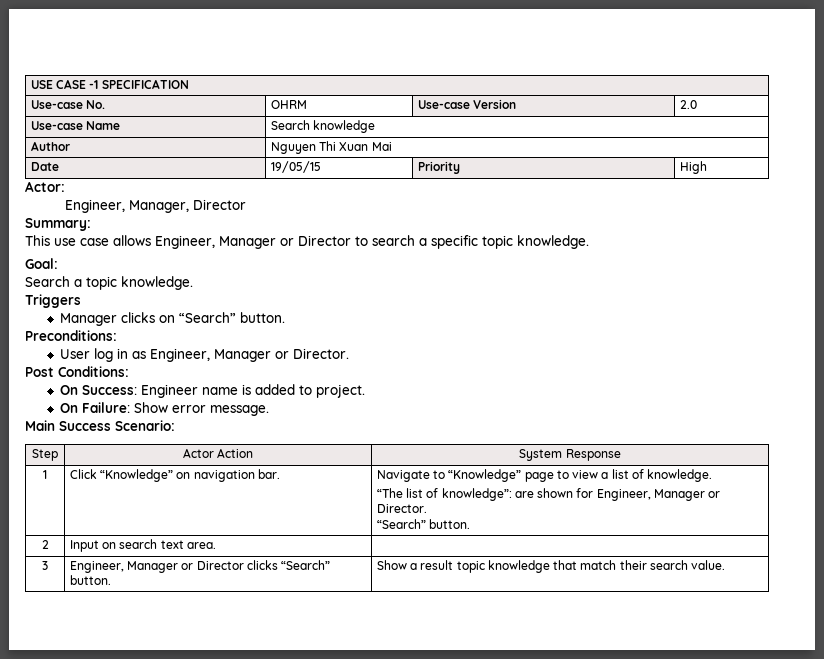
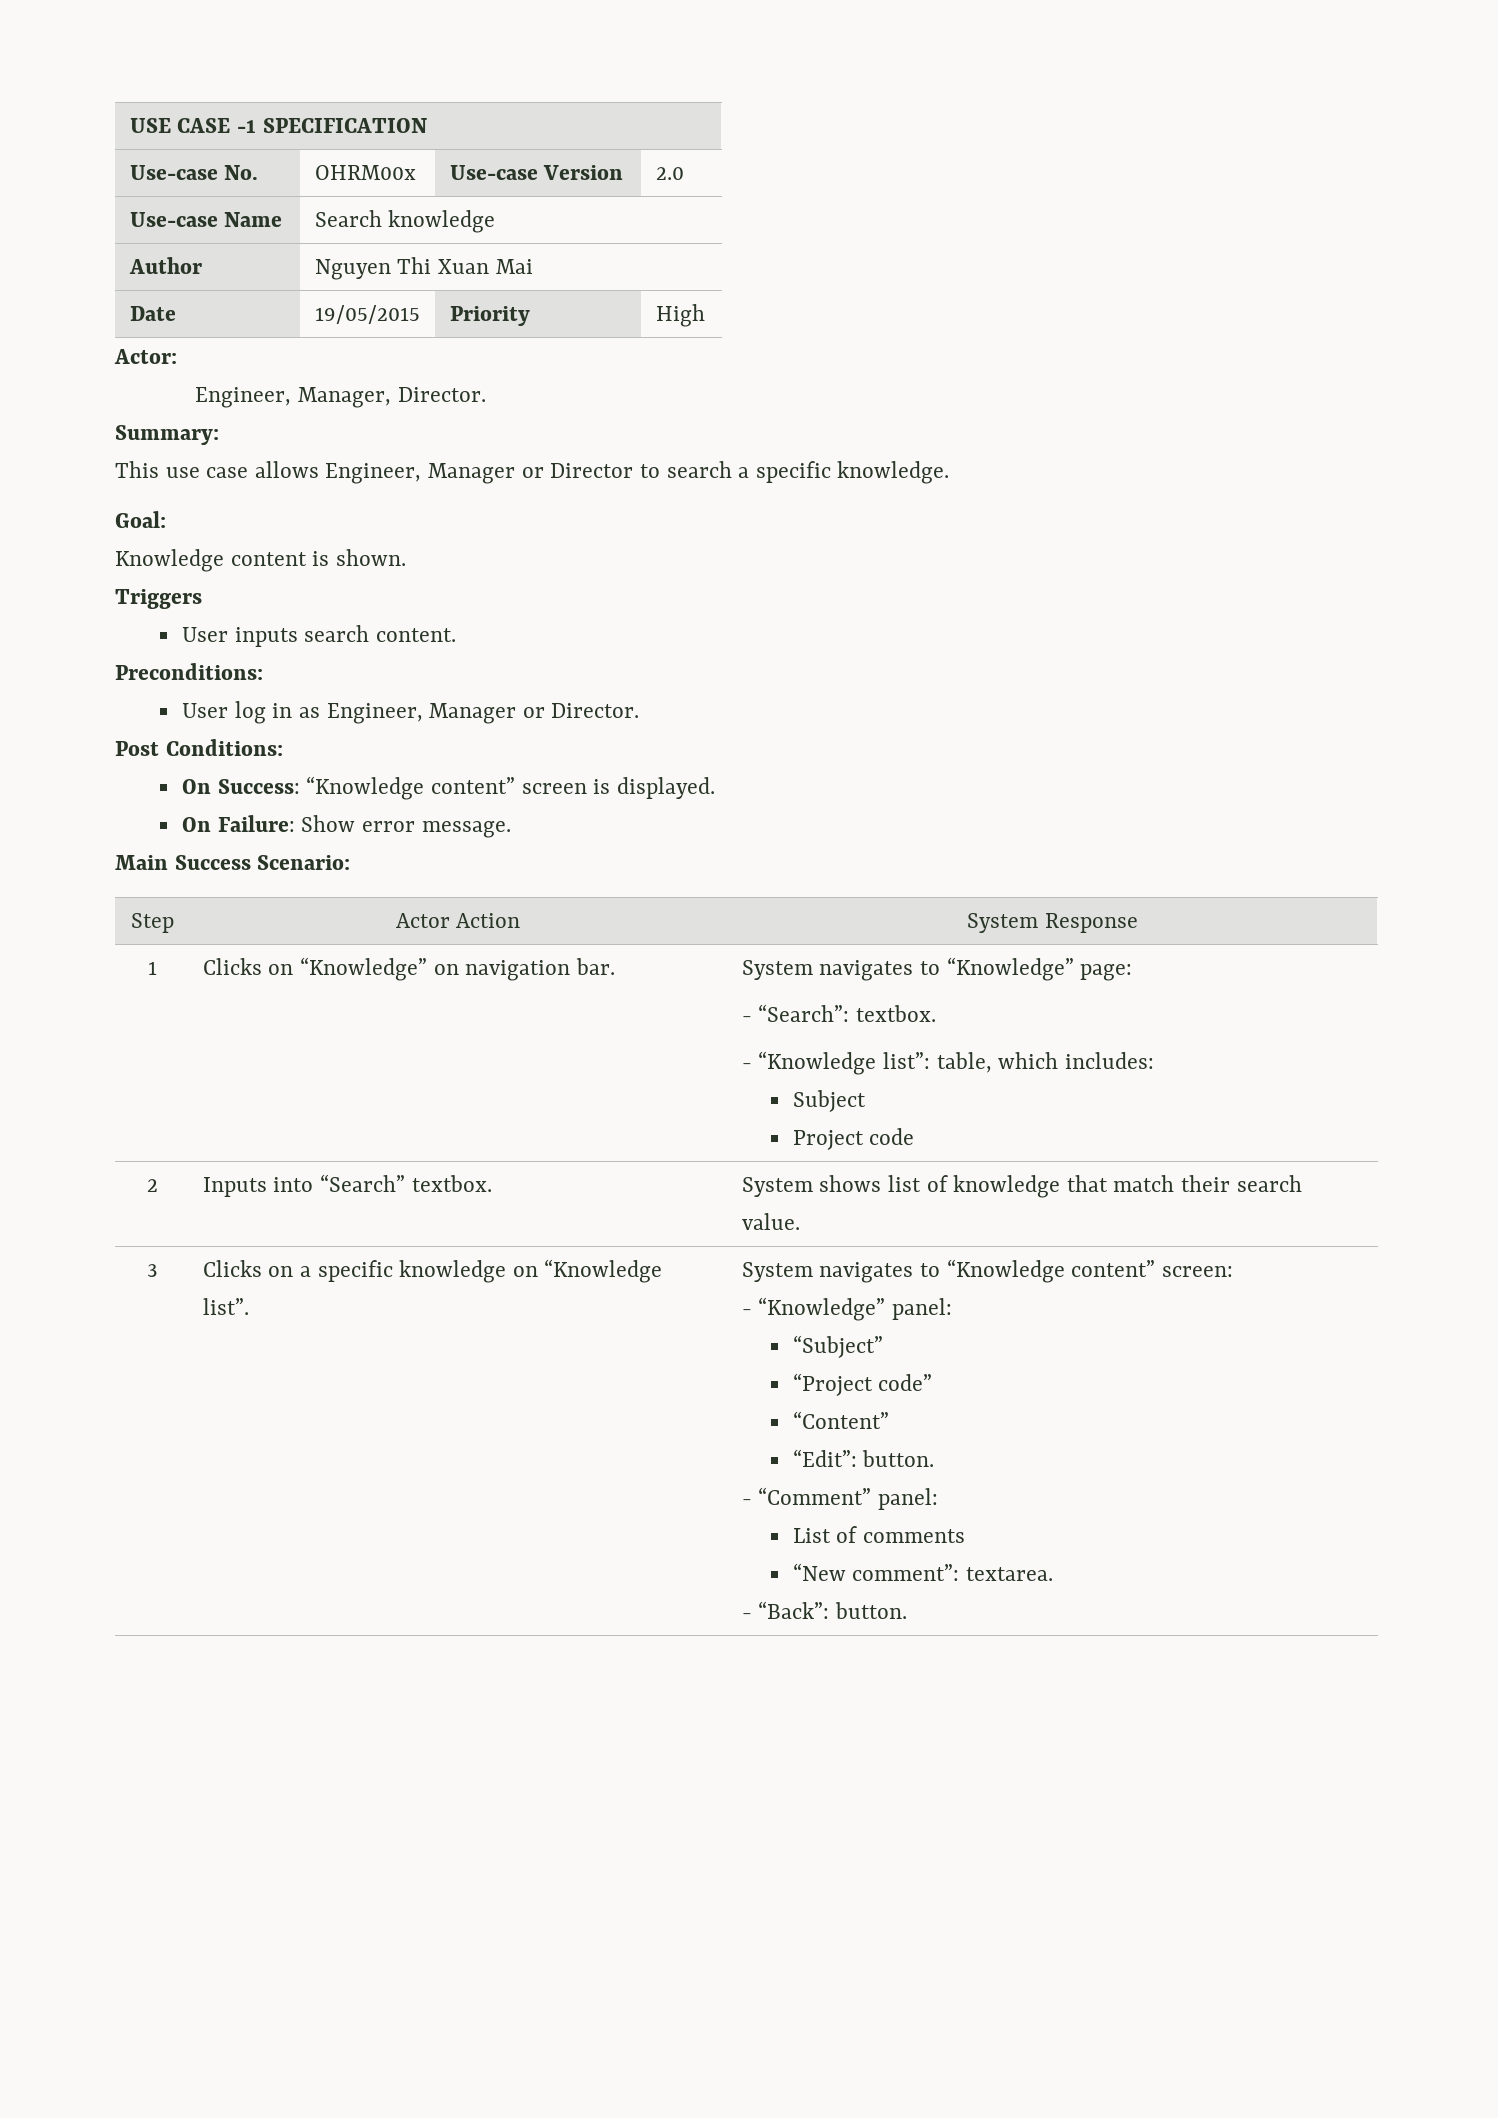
- Use-case No. | OHRM | Use-case Version | 2.0
+ Use-case No. | OHRM00x | Use-case Version | 2.0
- Date | 19/05/15 | Priority | High
+ Date | 19/05/2015 | Priority | High
- Engineer, Manager, Director
+ Engineer, Manager, Director.
- This use case allows Engineer, Manager or Director to search a specific topic knowledge.
+ This use case allows Engineer, Manager or Director to search a specific knowledge.
- Search a topic knowledge.
+ Knowledge content is shown.
  Triggers
- Manager clicks on “Search” button.
+ User inputs search content.
- On Success: Engineer name is added to project.
+ On Success: “Knowledge content” screen is displayed.
- 1 | Click “Knowledge” on navigation bar. | Navigate to “Knowledge” page to view a list of knowledge.
- “The list of knowledge”: are shown for Engineer, Manager or Director.
- “Search” button.
- 2 | Input on search text area. |
- 3 | Engineer, Manager or Director clicks “Search” button. | Show a result topic knowledge that match their search value.
+ 1 | Clicks on “Knowledge” on navigation bar. | System navigates to “Knowledge” page:
+ - “Search”: textbox.
+ - “Knowledge list”: table, which includes:
+ Subject
+ Project code
+ 2 | Inputs into “Search” textbox. | System shows list of knowledge that match their search value.
+ 3 | Clicks on a specific knowledge on “Knowledge list”. | System navigates to “Knowledge content” screen:
+ - “Knowledge” panel:
+ “Subject”
+ “Project code”
+ “Content”
+ “Edit”: button.
+ - “Comment” panel:
+ List of comments
+ “New comment”: textarea.
+ - “Back”: button.

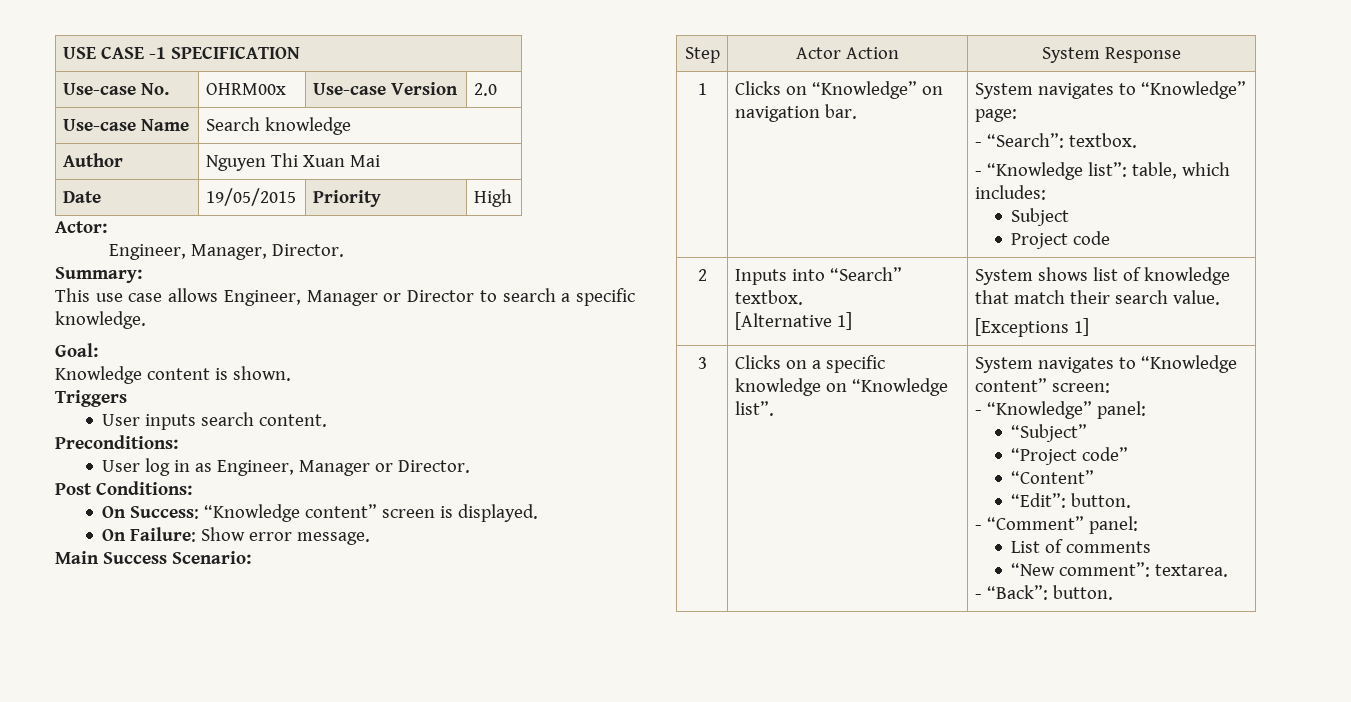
- 2 | Inputs into “Search” textbox. | System shows list of knowledge that match their search value.
+ 2 | Inputs into “Search” textbox.
+ [Alternative 1] | System shows list of knowledge that match their search value.
+ [Exceptions 1]

